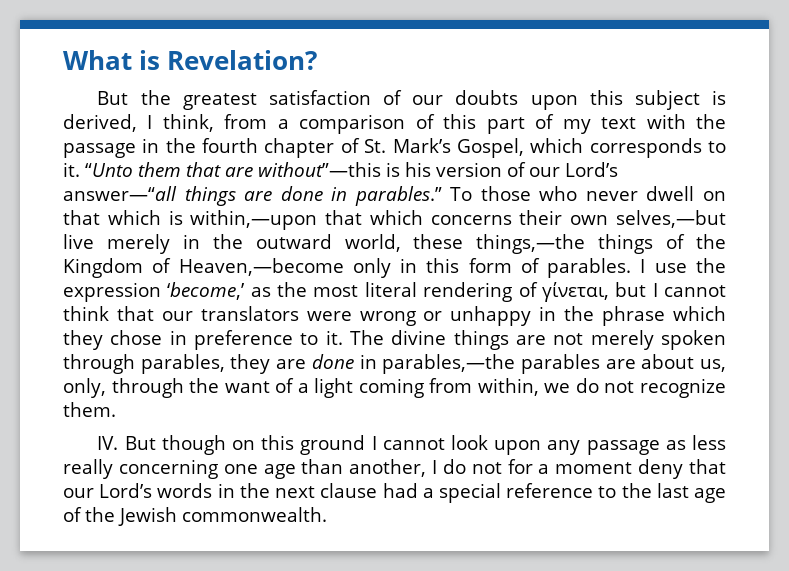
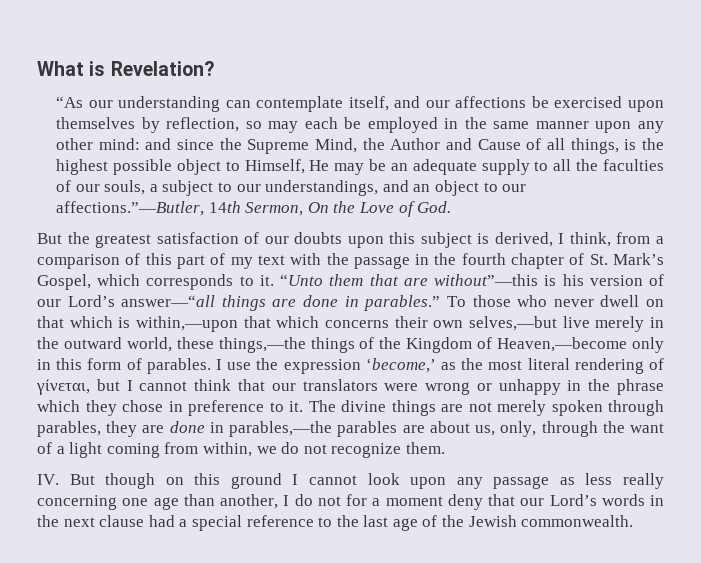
+ “As our understanding can contemplate itself, and our affections be exercised upon themselves by reflection, so may each be employed in the same manner upon any other mind: and since the Supreme Mind, the Author and Cause of all things, is the highest possible object to Himself, He may be an adequate supply to all the faculties of our souls, a subject to our understandings, and an object to our affections.”—Butler, 14th Sermon, On the Love of God.

